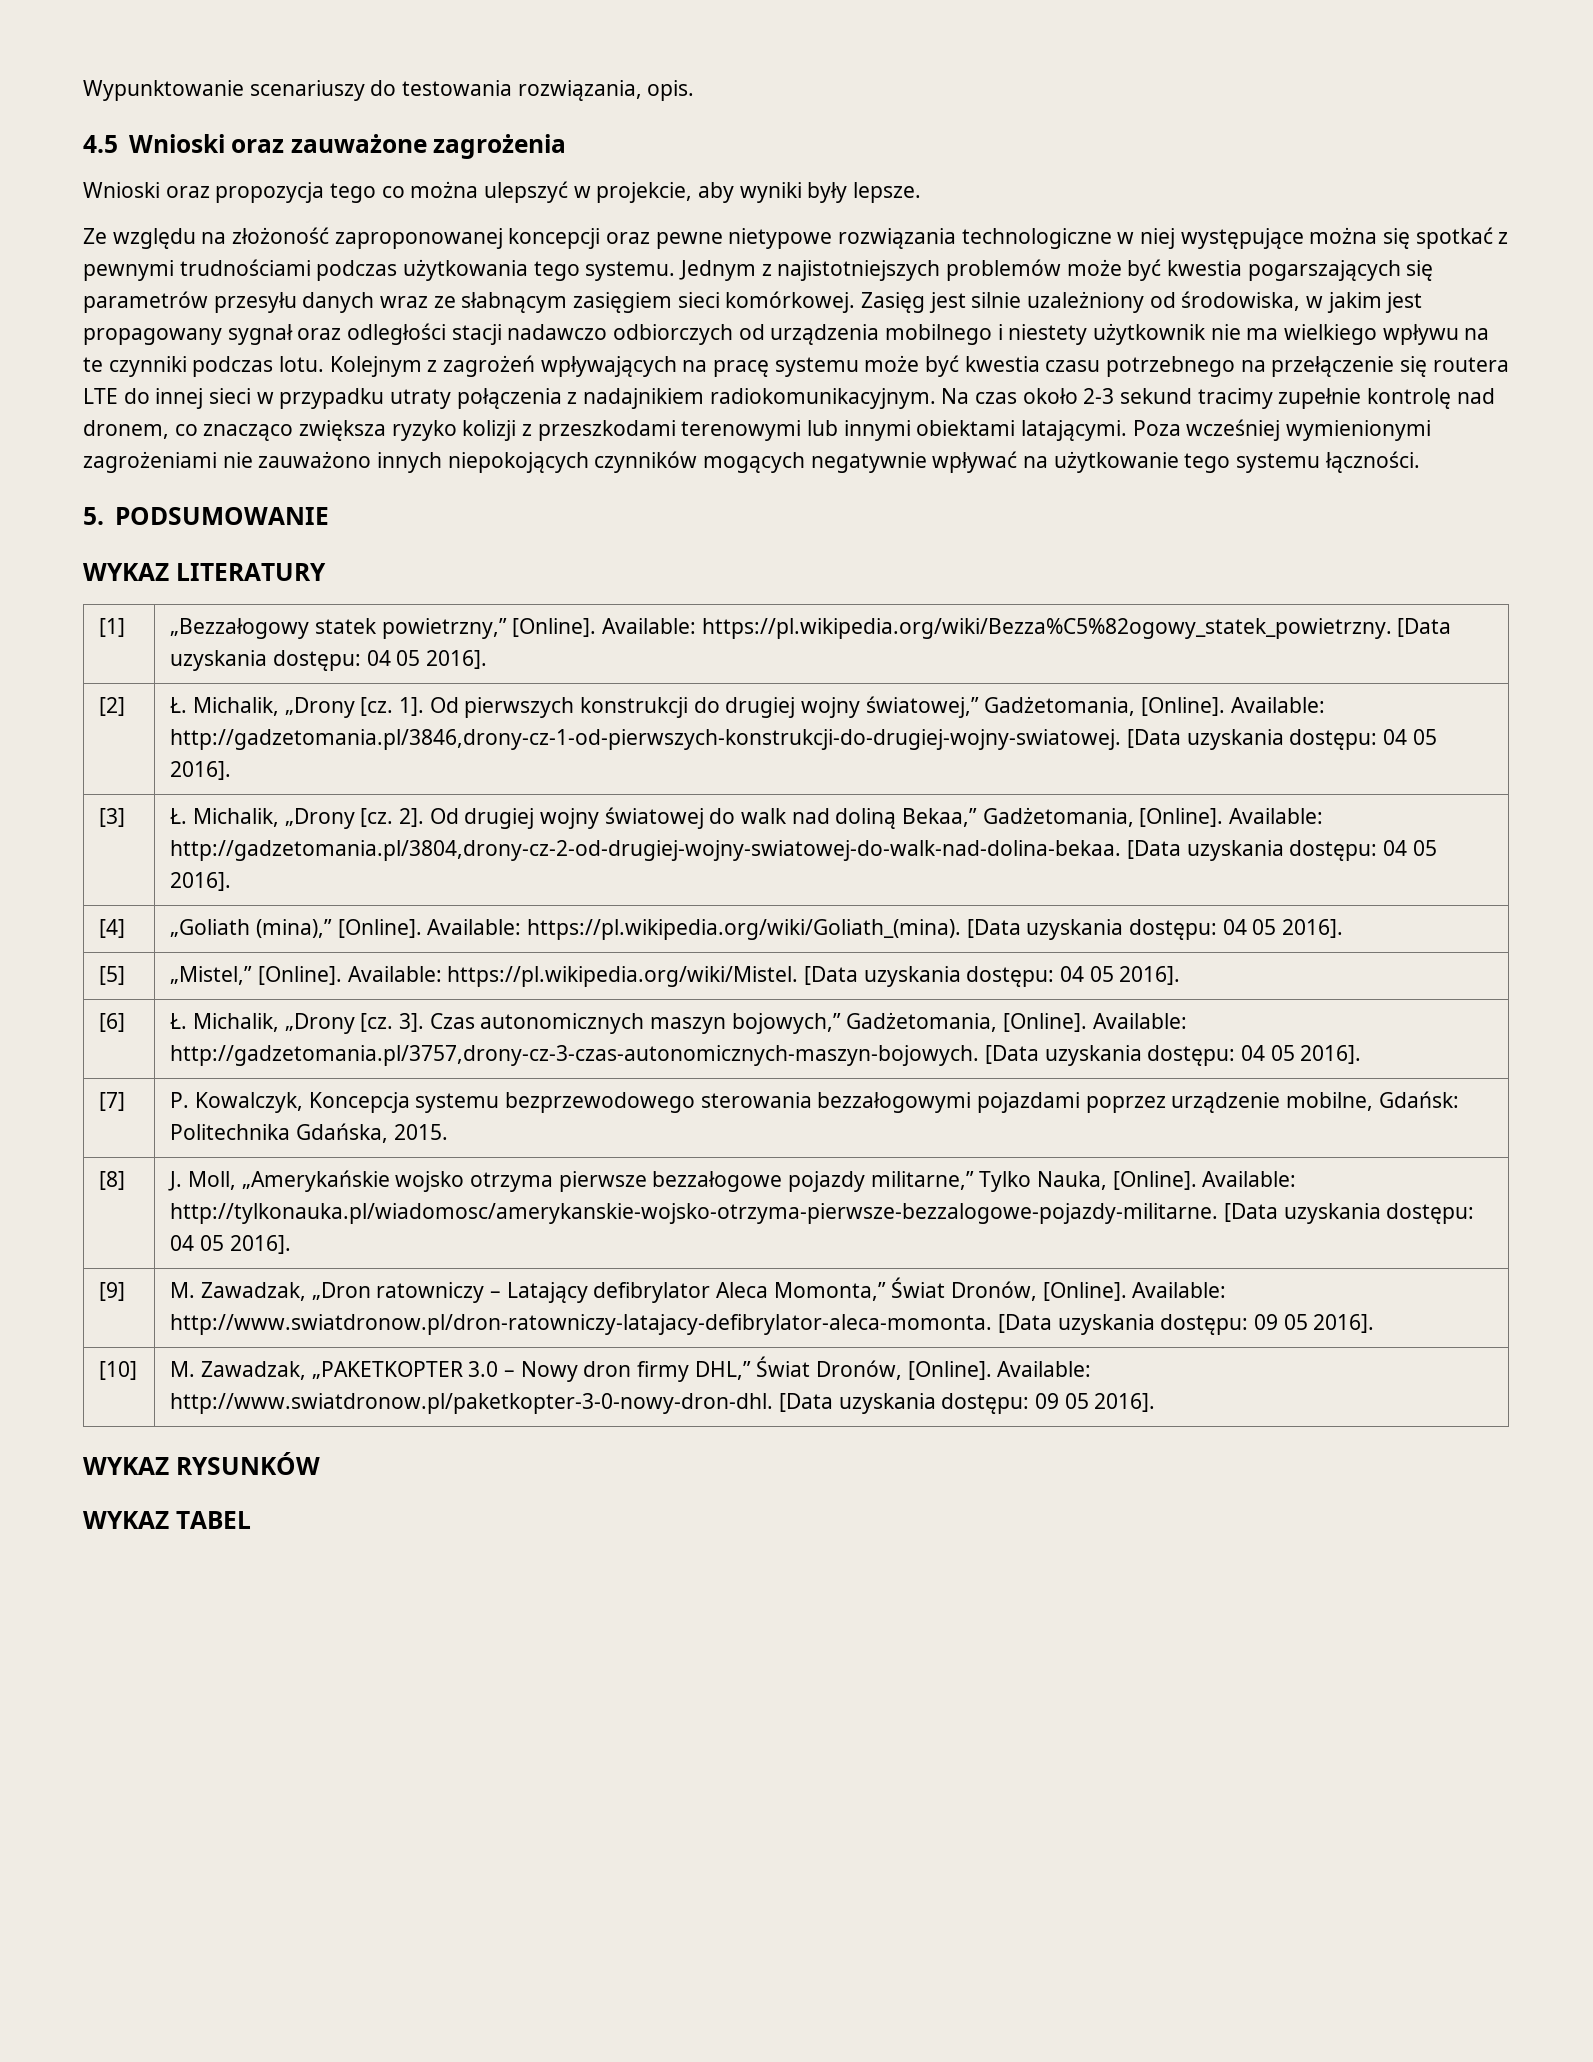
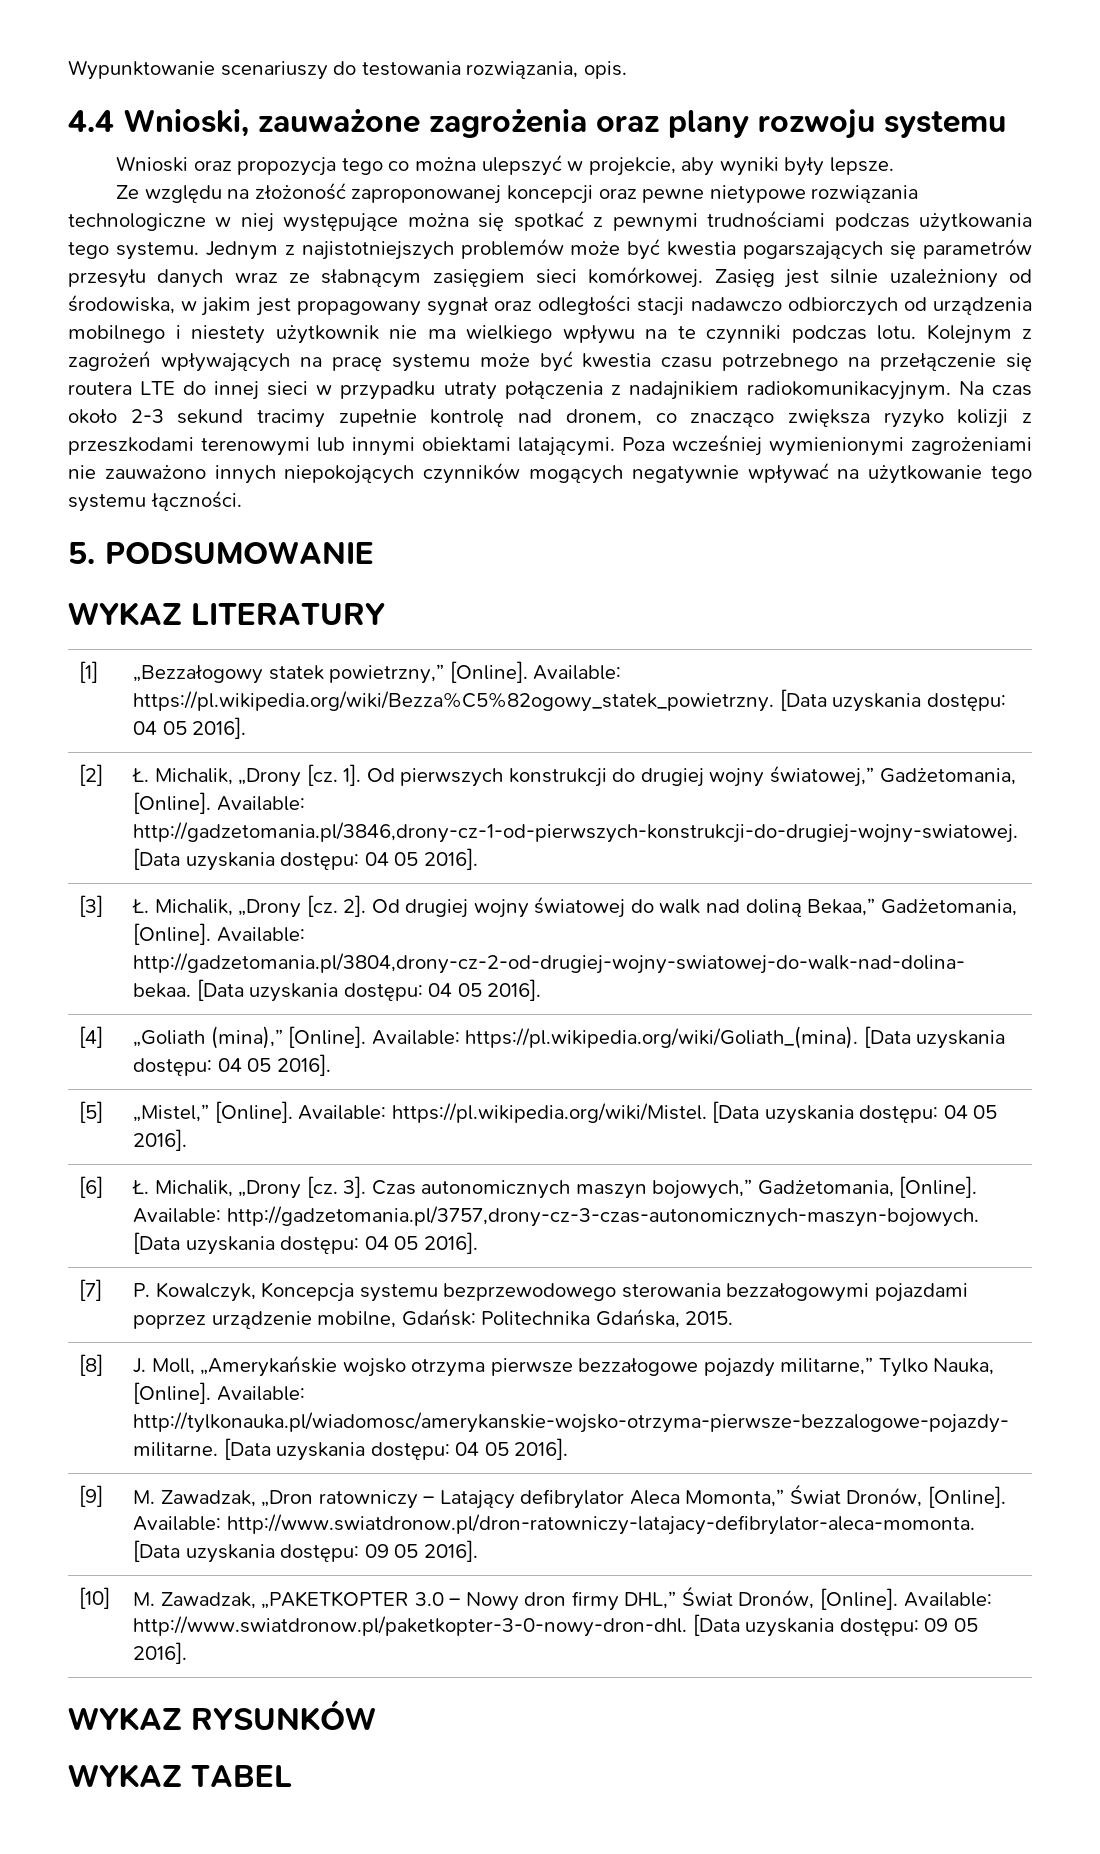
- 4.5 Wnioski oraz zauważone zagrożenia
+ 4.4 Wnioski, zauważone zagrożenia oraz plany rozwoju systemu

